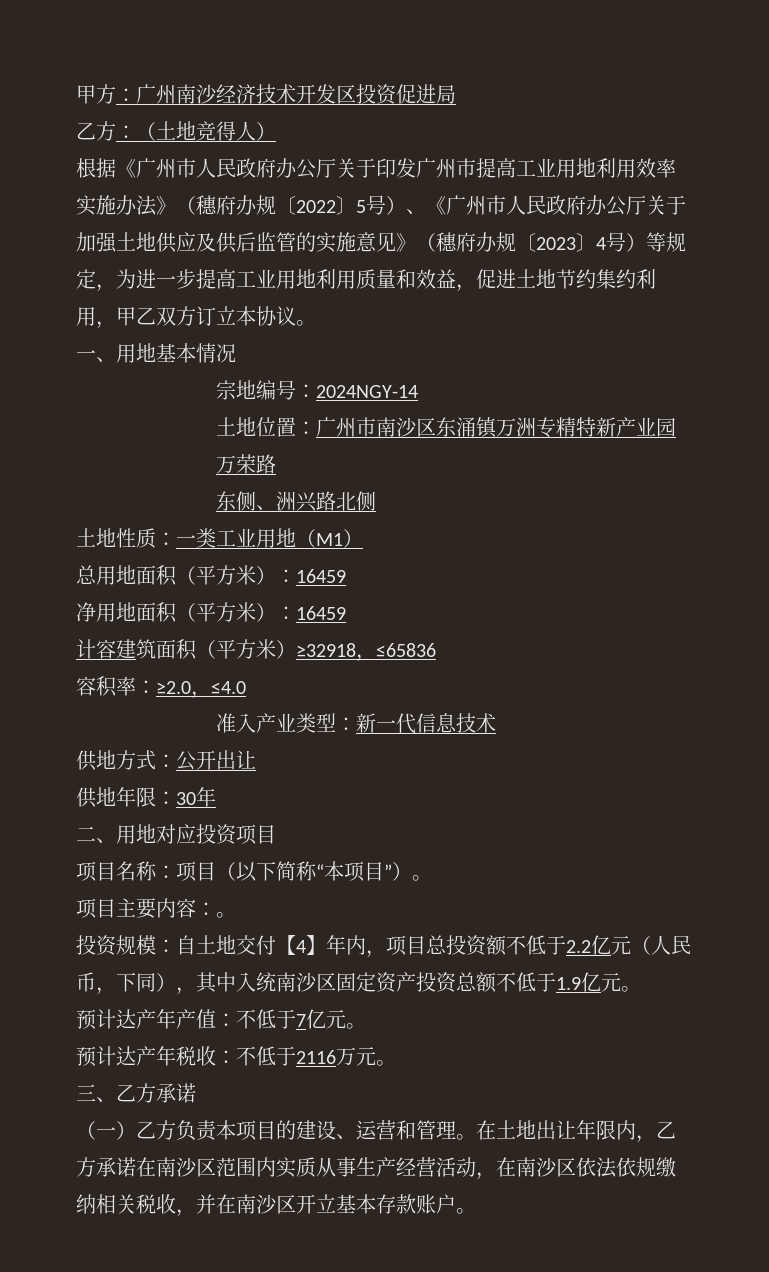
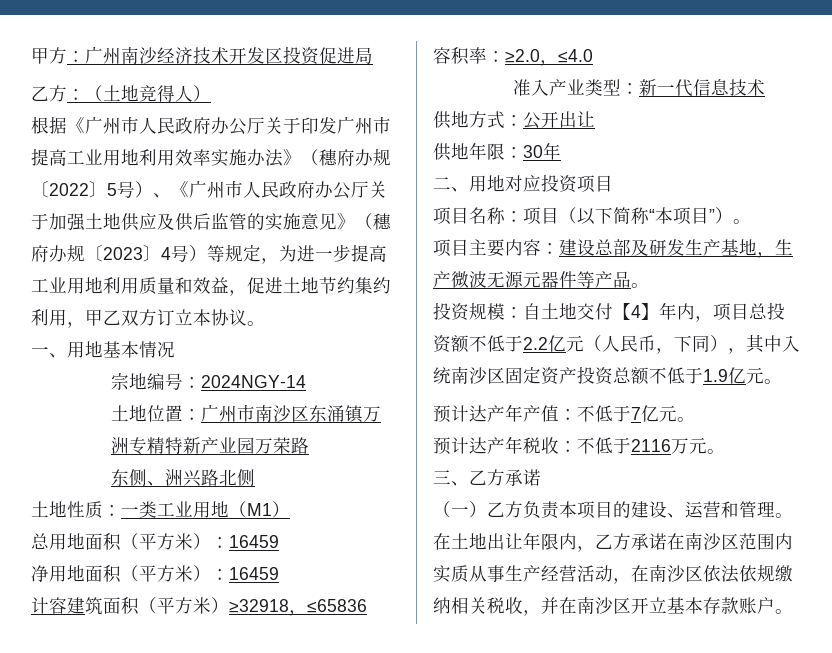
- 项目主要内容：。
+ 项目主要内容：建设总部及研发生产基地，生产微波无源元器件等产品。

